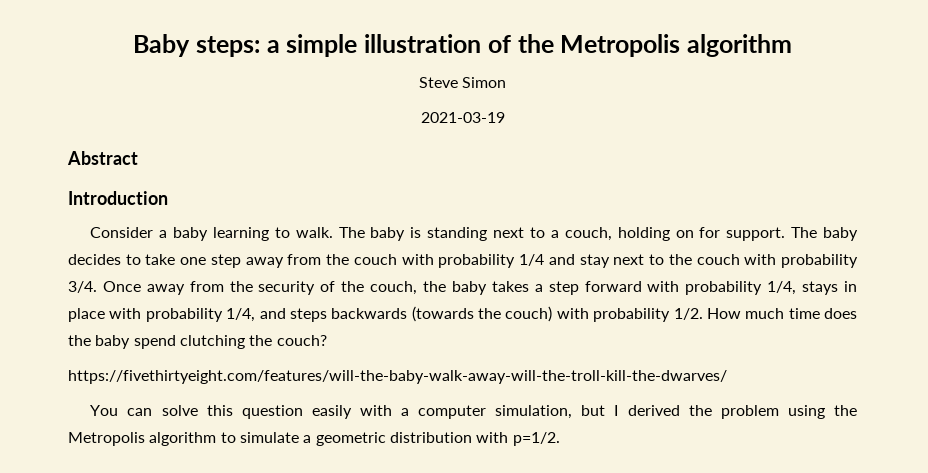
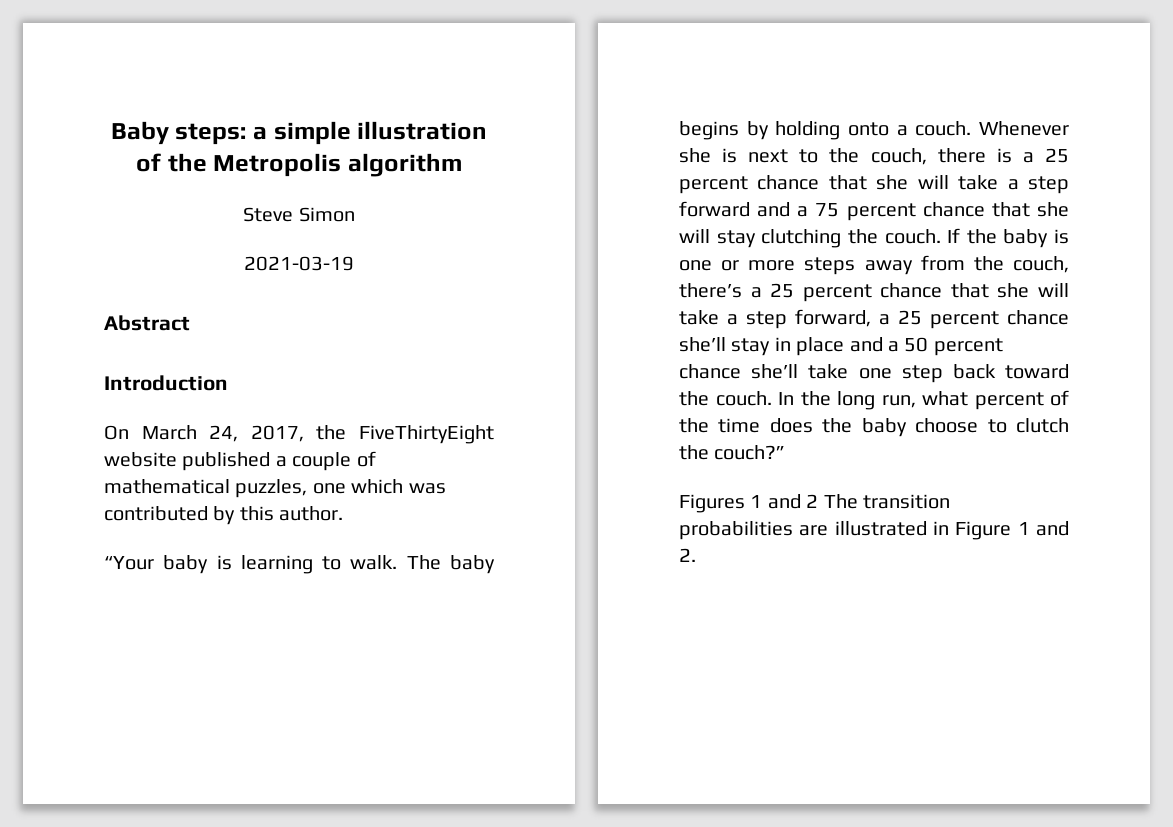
- Consider a baby learning to walk.
+ On March 24, 2017, the FiveThirtyEight website published a couple of mathematical puzzles, one which was contributed by this author.
+ “Your baby is learning to walk.
- The baby is standing next to a couch, holding on for support. The baby decides to take one step away from the couch with probability 1/4 and stay next to the couch with probability 3/4. Once away from the security of the couch, the baby takes a step forward with probability 1/4, stays in place with probability 1/4, and steps backwards (towards the couch) with probability 1/2. How much time does the baby spend clutching the couch?
- https://fivethirtyeight.com/features/will-the-baby-walk-away-will-the-troll-kill-the-dwarves/
- You can solve this question easily with a computer simulation, but I derived the problem using the Metropolis algorithm to simulate a geometric distribution with p=1/2.
+ The baby begins by holding onto a couch. Whenever she is next to the couch, there is a 25 percent chance that she will take a step forward and a 75 percent chance that she will stay clutching the couch. If the baby is one or more steps away from the couch, there’s a 25 percent chance that she will take a step forward, a 25 percent chance she’ll stay in place and a 50 percent chance she’ll take one step back toward the couch. In the long run, what percent of the time does the baby choose to clutch the couch?”
+ Figures 1 and 2 The transition probabilities are illustrated in Figure 1 and 2.

